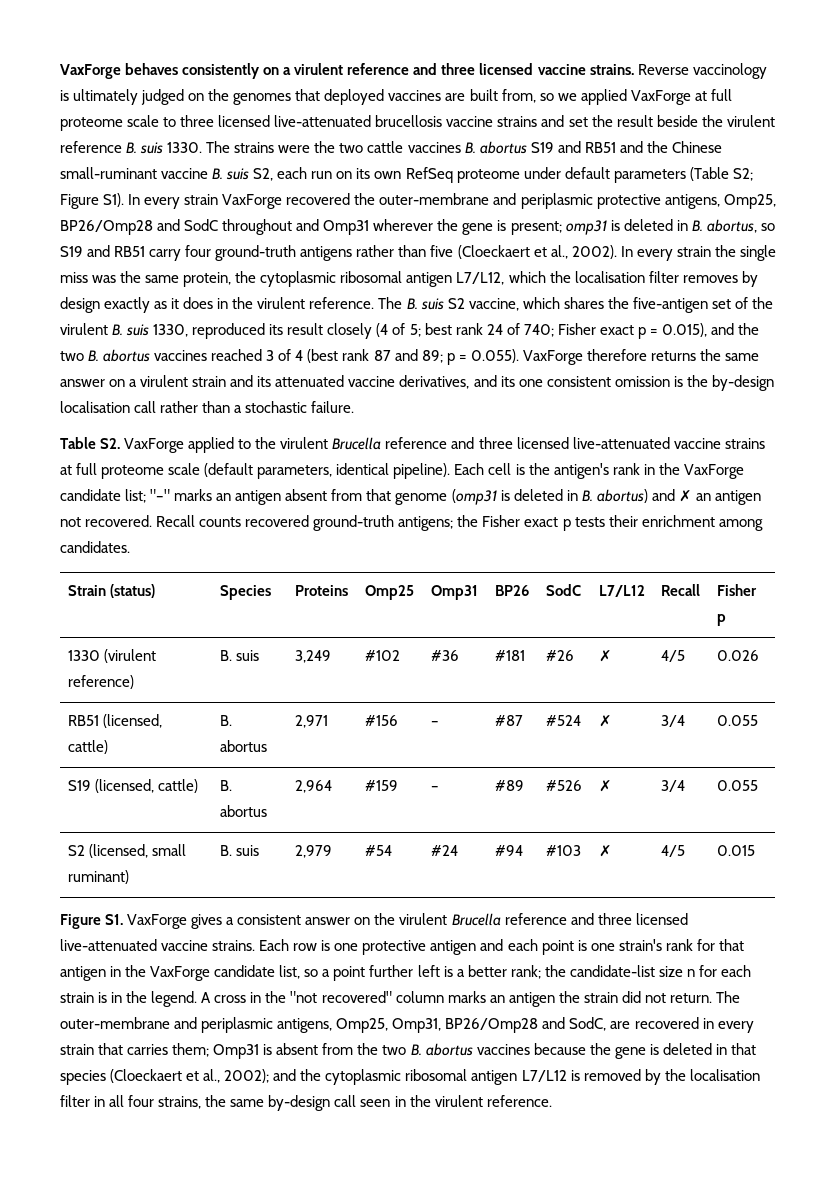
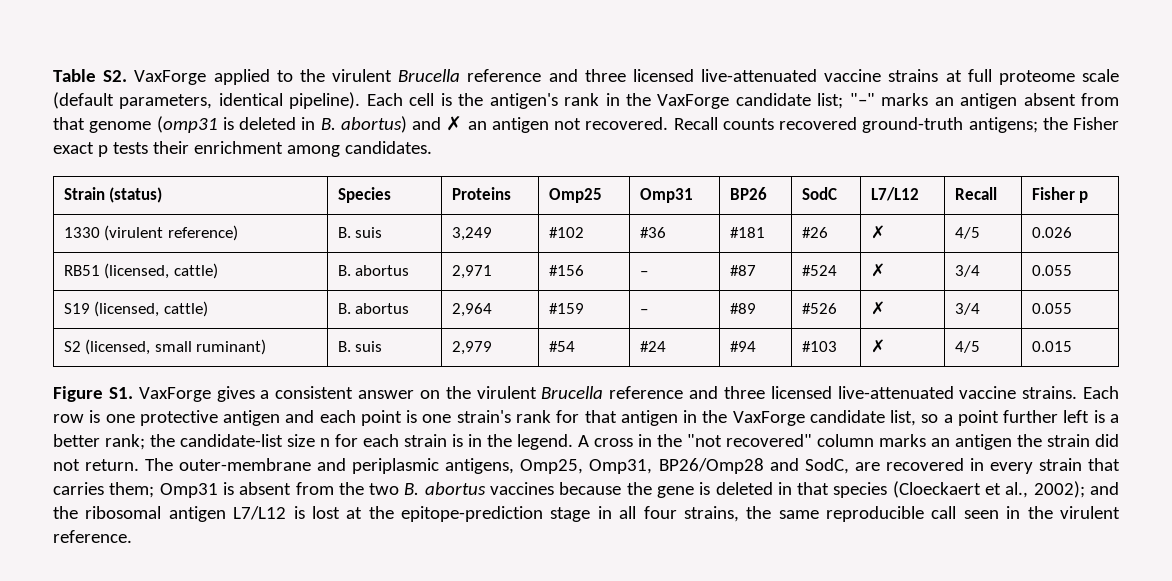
- VaxForge behaves consistently on a virulent reference and three licensed vaccine strains. Reverse vaccinology is ultimately judged on the genomes that deployed vaccines are built from, so we applied VaxForge at full proteome scale to three licensed live-attenuated brucellosis vaccine strains and set the result beside the virulent reference B. suis 1330. The strains were the two cattle vaccines B. abortus S19 and RB51 and the Chinese small-ruminant vaccine B. suis S2, each run on its own RefSeq proteome under default parameters (Table S2; Figure S1). In every strain VaxForge recovered the outer-membrane and periplasmic protective antigens, Omp25, BP26/Omp28 and SodC throughout and Omp31 wherever the gene is present; omp31 is deleted in B. abortus, so S19 and RB51 carry four ground-truth antigens rather than five (Cloeckaert et al., 2002). In every strain the single miss was the same protein, the cytoplasmic ribosomal antigen L7/L12, which the localisation filter removes by design exactly as it does in the virulent reference. The B. suis S2 vaccine, which shares the five-antigen set of the virulent B. suis 1330, reproduced its result closely (4 of 5; best rank 24 of 740; Fisher exact p = 0.015), and the two B. abortus vaccines reached 3 of 4 (best rank 87 and 89; p = 0.055). VaxForge therefore returns the same answer on a virulent strain and its attenuated vaccine derivatives, and its one consistent omission is the by-design localisation call rather than a stochastic failure.
- The outer-membrane and periplasmic antigens, Omp25, Omp31, BP26/Omp28 and SodC, are recovered in every strain that carries them; Omp31 is absent from the two B. abortus vaccines because the gene is deleted in that species (Cloeckaert et al., 2002); and the cytoplasmic ribosomal antigen L7/L12 is removed by the localisation filter in all four strains, the same by-design call seen in the virulent reference.
+ The outer-membrane and periplasmic antigens, Omp25, Omp31, BP26/Omp28 and SodC, are recovered in every strain that carries them; Omp31 is absent from the two B. abortus vaccines because the gene is deleted in that species (Cloeckaert et al., 2002); and the ribosomal antigen L7/L12 is lost at the epitope-prediction stage in all four strains, the same reproducible call seen in the virulent reference.

